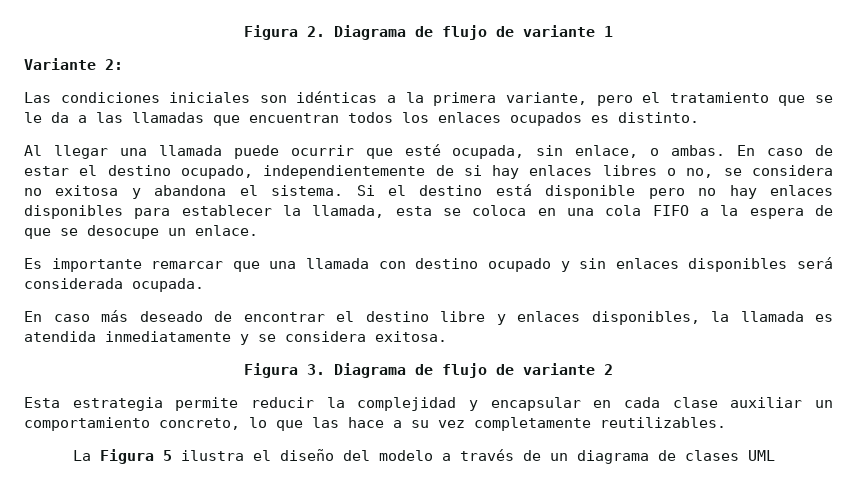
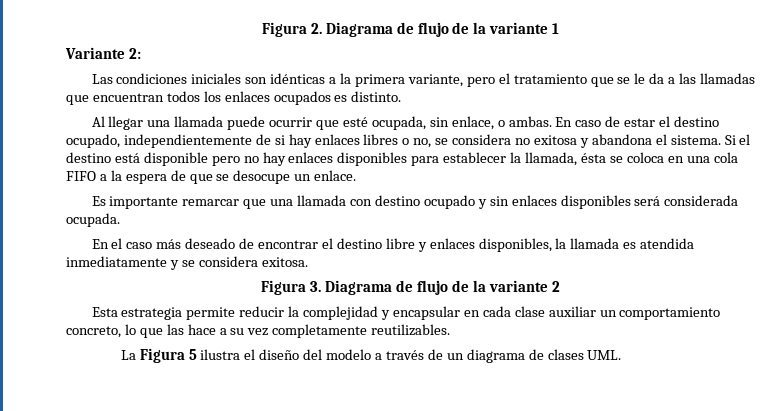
- Figura 2. Diagrama de flujo de variante 1
+ Figura 2. Diagrama de flujo de la variante 1
- Si el destino está disponible pero no hay enlaces disponibles para establecer la llamada, esta se coloca en una cola FIFO a la espera de que se desocupe un enlace.
+ Si el destino está disponible pero no hay enlaces disponibles para establecer la llamada, ésta se coloca en una cola FIFO a la espera de que se desocupe un enlace.
- En caso más deseado de encontrar el destino libre y enlaces disponibles, la llamada es atendida inmediatamente y se considera exitosa.
+ En el caso más deseado de encontrar el destino libre y enlaces disponibles, la llamada es atendida inmediatamente y se considera exitosa.
- Figura 3. Diagrama de flujo de variante 2
+ Figura 3. Diagrama de flujo de la variante 2
- La Figura 5 ilustra el diseño del modelo a través de un diagrama de clases UML
+ La Figura 5 ilustra el diseño del modelo a través de un diagrama de clases UML.

